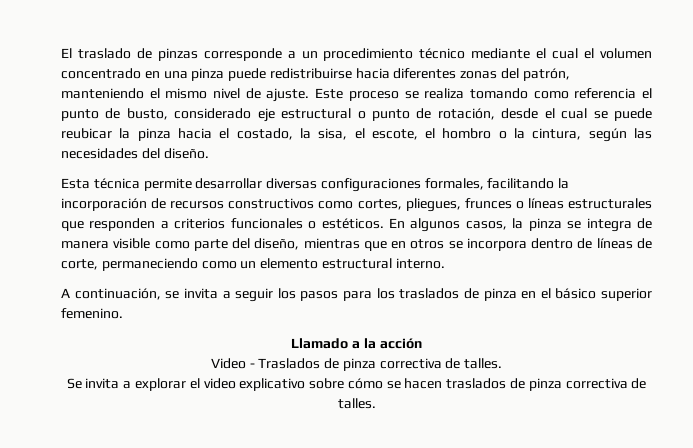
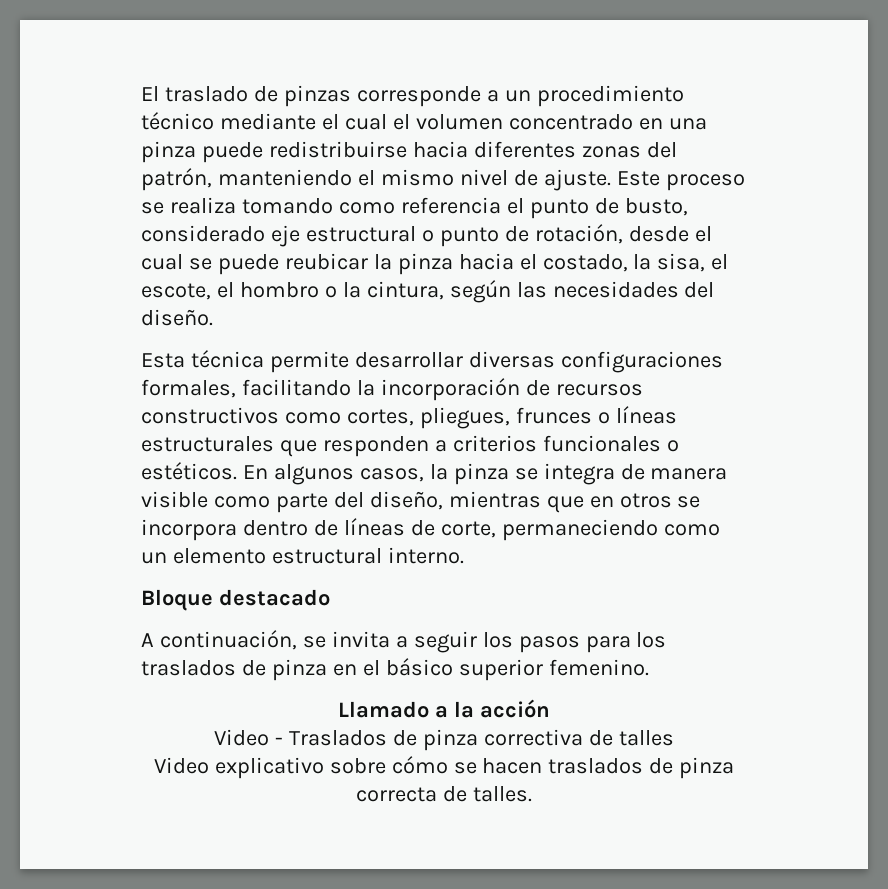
+ Bloque destacado
- Video - Traslados de pinza correctiva de talles.
- Se invita a explorar el video explicativo sobre cómo se hacen traslados de pinza correctiva de talles.
+ Video - Traslados de pinza correctiva de talles
+ Video explicativo sobre cómo se hacen traslados de pinza correcta de talles.

